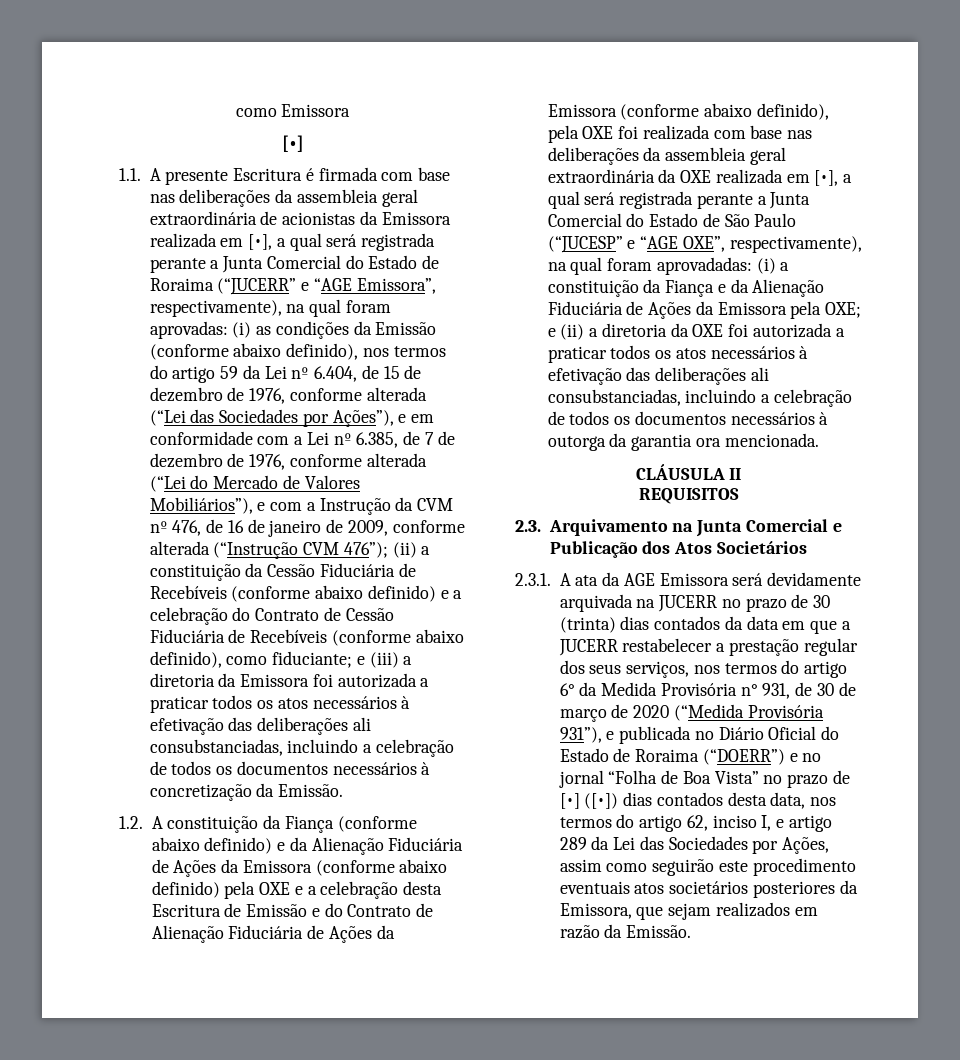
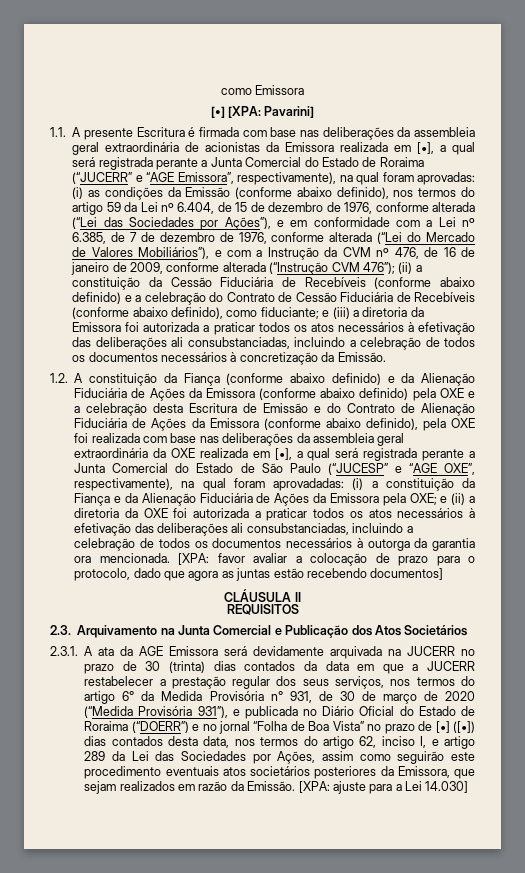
  como Emissora
- [•]
+ [•] [XPA: Pavarini]
+ [XPA: favor avaliar a colocação de prazo para o protocolo, dado que agora as juntas estão recebendo documentos]
+ [XPA: ajuste para a Lei 14.030]

